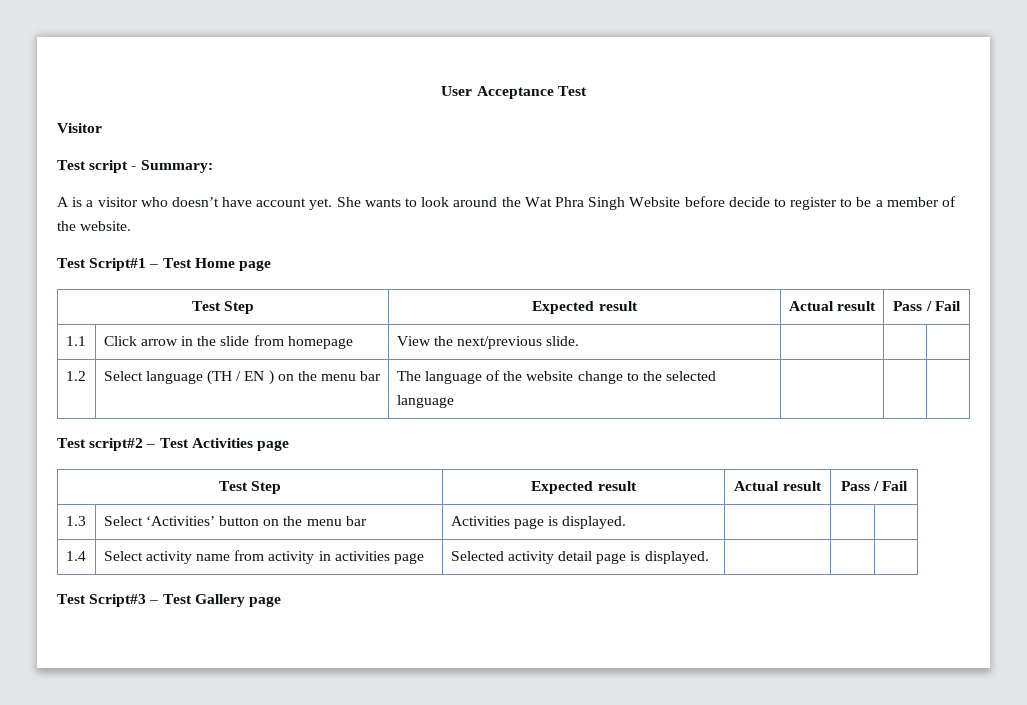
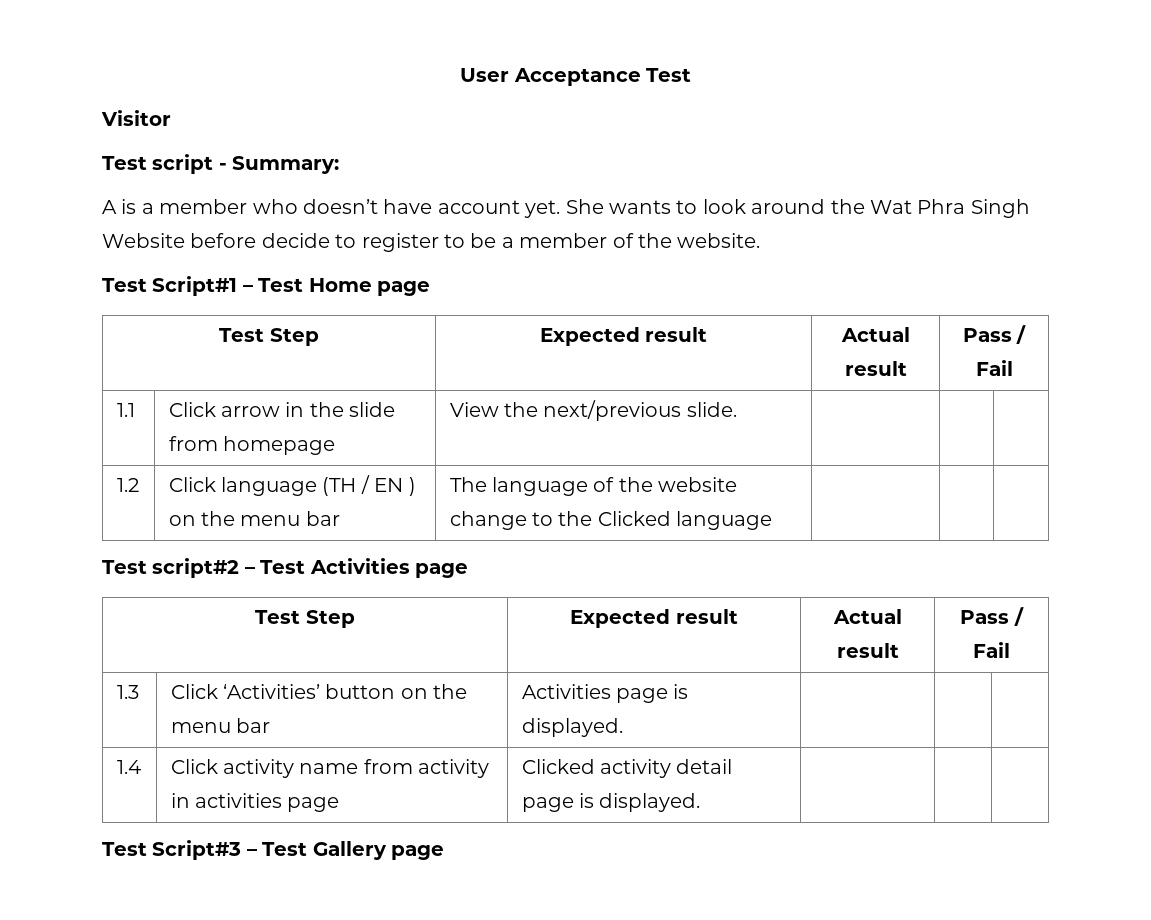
- A is a visitor who doesn’t have account yet.
+ A is a member who doesn’t have account yet.
- 1.2 | Select language (TH / EN ) on the menu bar | The language of the website change to the selected language | | |
+ 1.2 | Click language (TH / EN ) on the menu bar | The language of the website change to the Clicked language | | |
- 1.3 | Select ‘Activities’ button on the menu bar | Activities page is displayed. | | |
+ 1.3 | Click ‘Activities’ button on the menu bar | Activities page is displayed. | | |
- 1.4 | Select activity name from activity in activities page | Selected activity detail page is displayed. | | |
+ 1.4 | Click activity name from activity in activities page | Clicked activity detail page is displayed. | | |

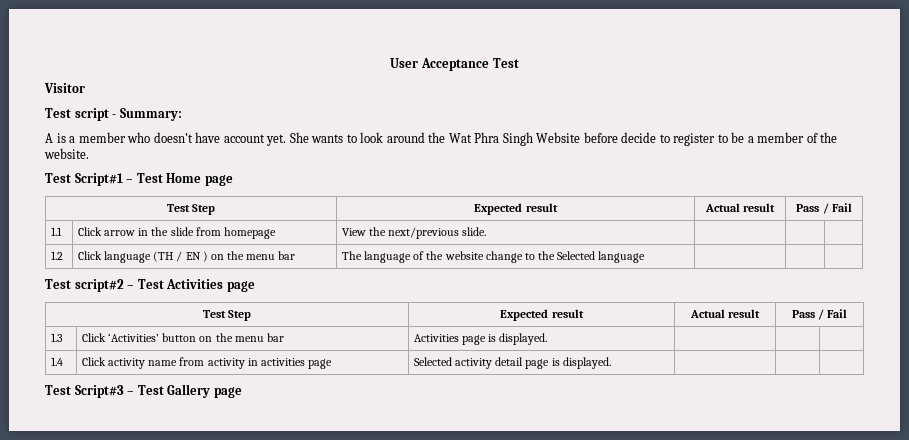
- 1.2 | Click language (TH / EN ) on the menu bar | The language of the website change to the Clicked language | | |
+ 1.2 | Click language (TH / EN ) on the menu bar | The language of the website change to the Selected language | | |
- 1.4 | Click activity name from activity in activities page | Clicked activity detail page is displayed. | | |
+ 1.4 | Click activity name from activity in activities page | Selected activity detail page is displayed. | | |

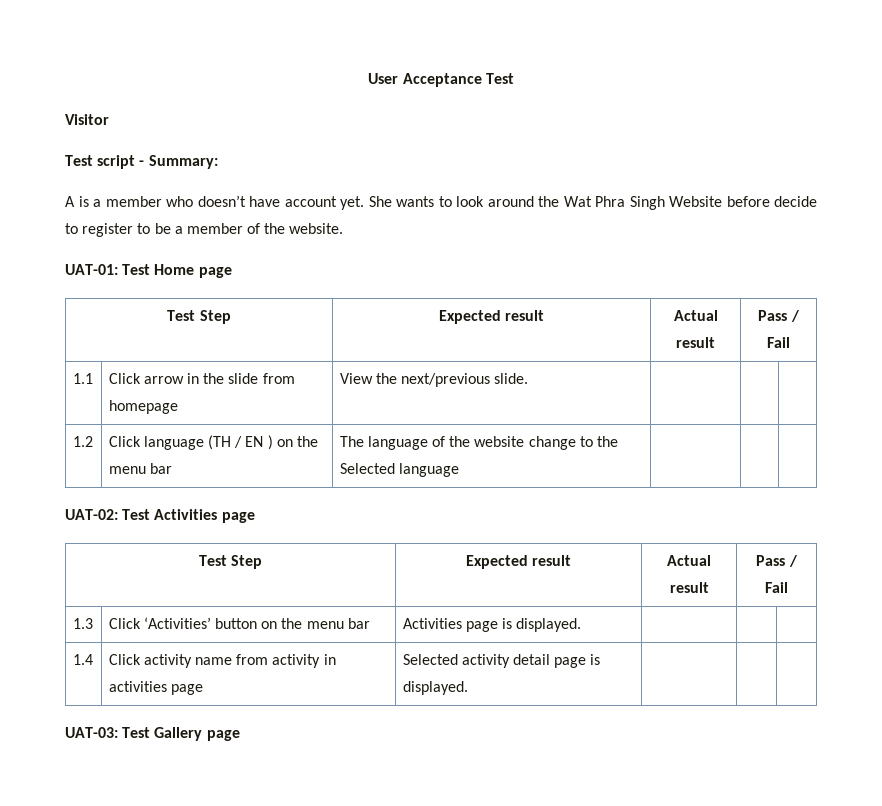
- Test Script#1 – Test Home page
+ UAT-01: Test Home page
- Test script#2 – Test Activities page
+ UAT-02: Test Activities page
- Test Script#3 – Test Gallery page
+ UAT-03: Test Gallery page

